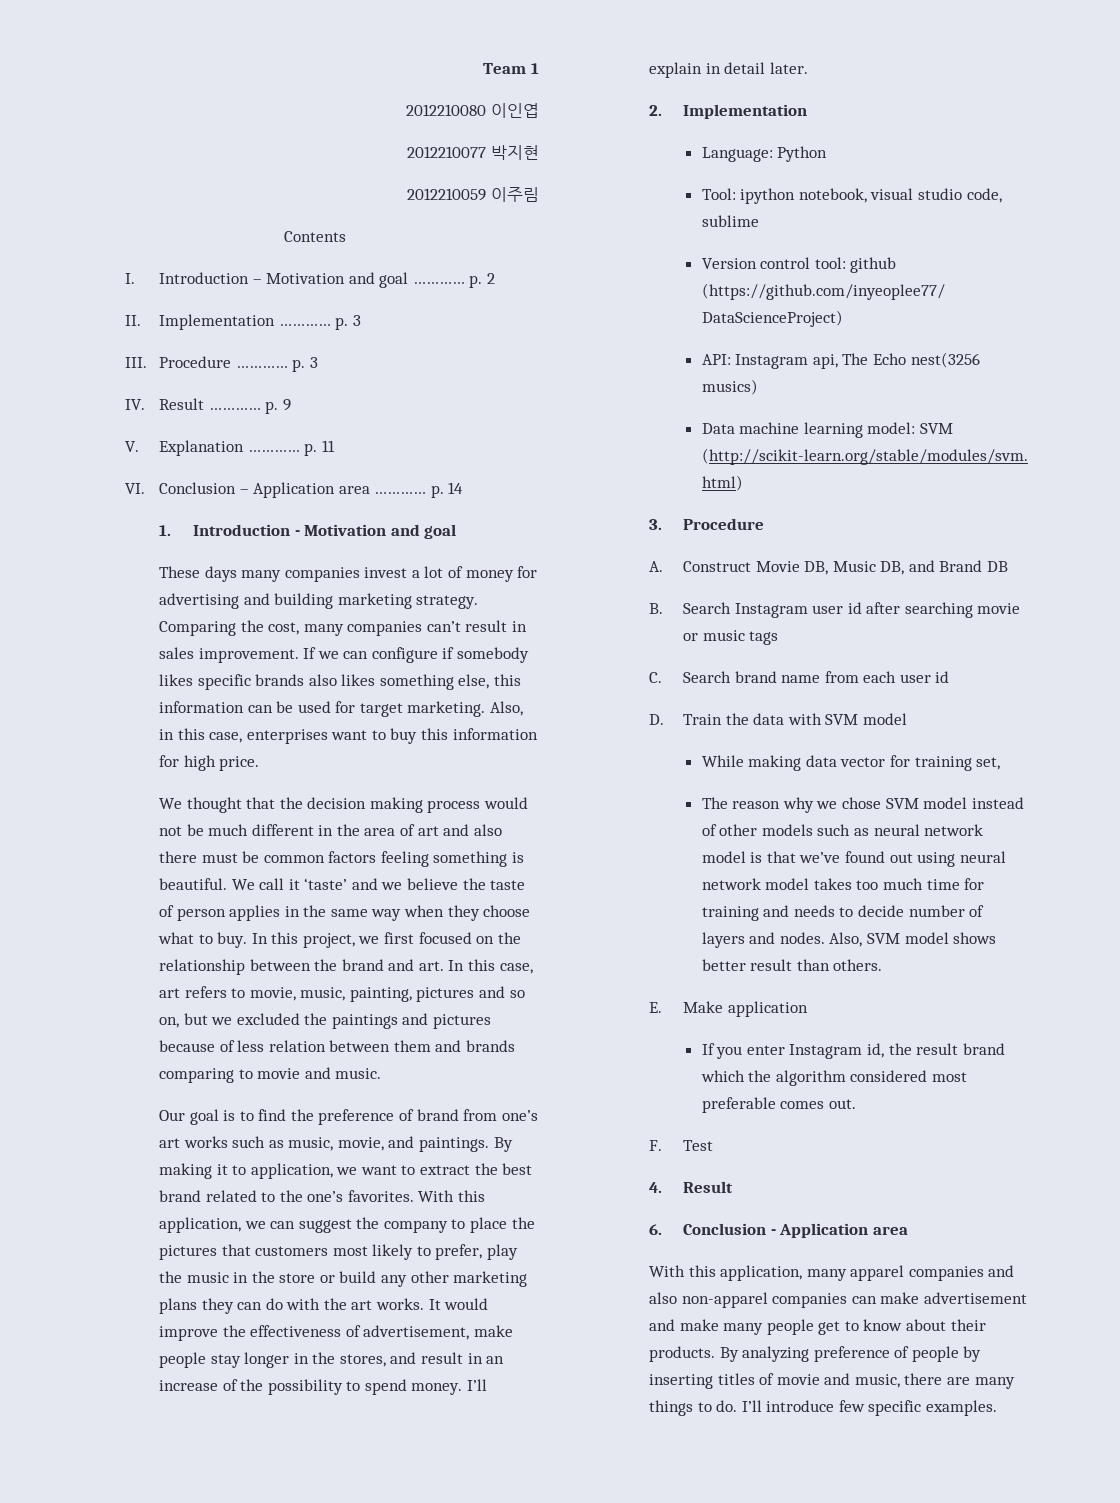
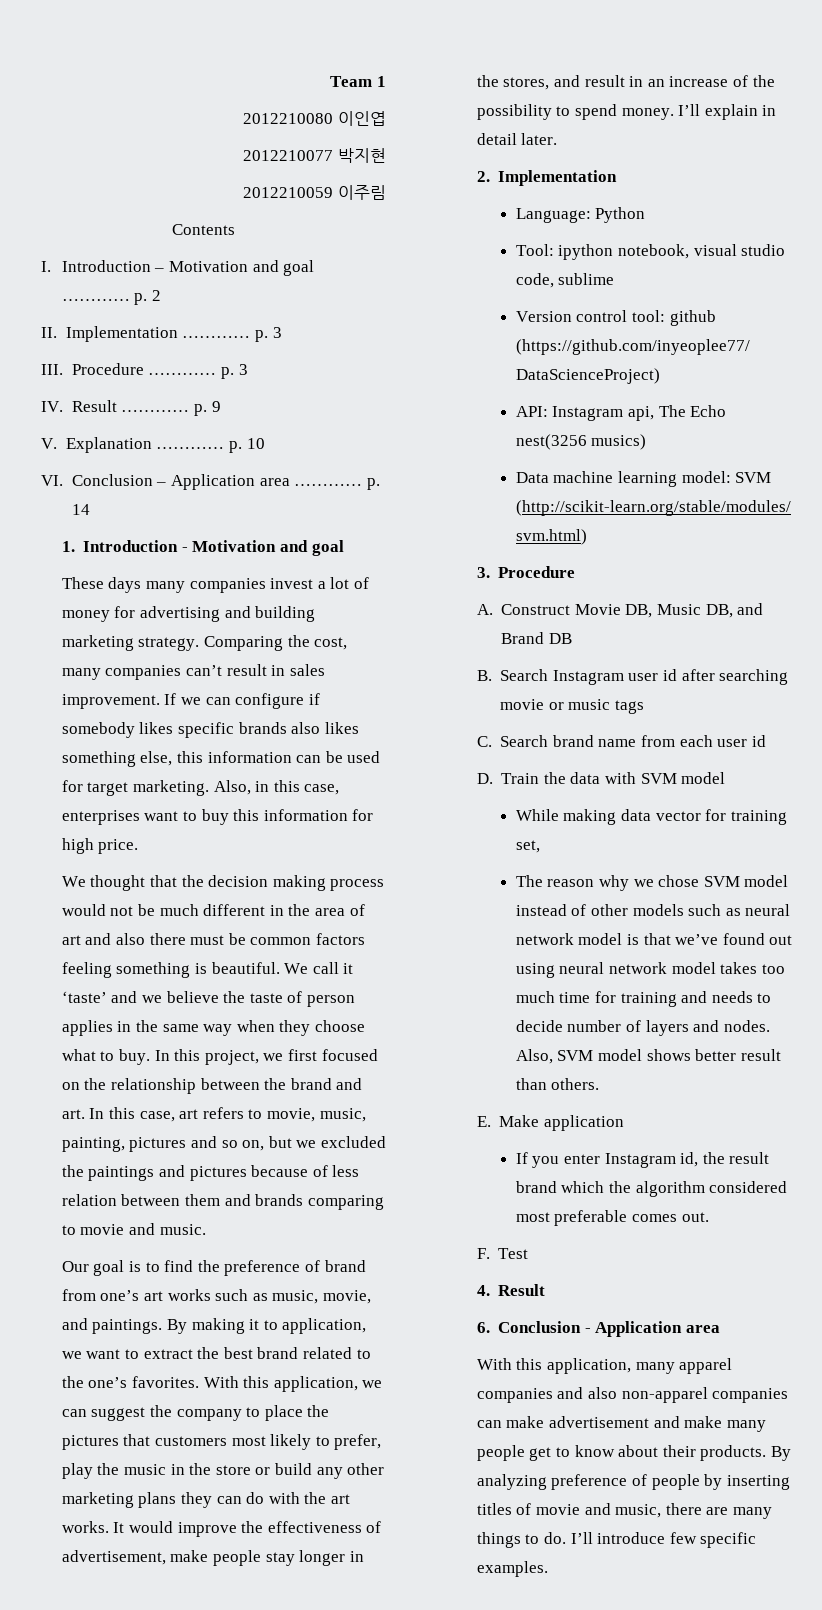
- V. Explanation ………… p. 11
+ V. Explanation ………… p. 10

